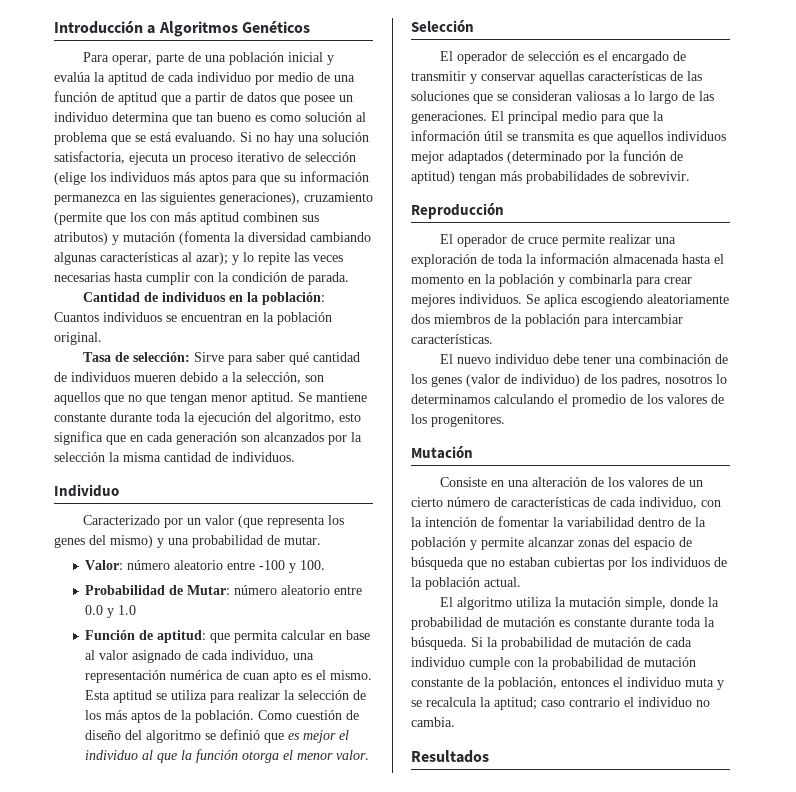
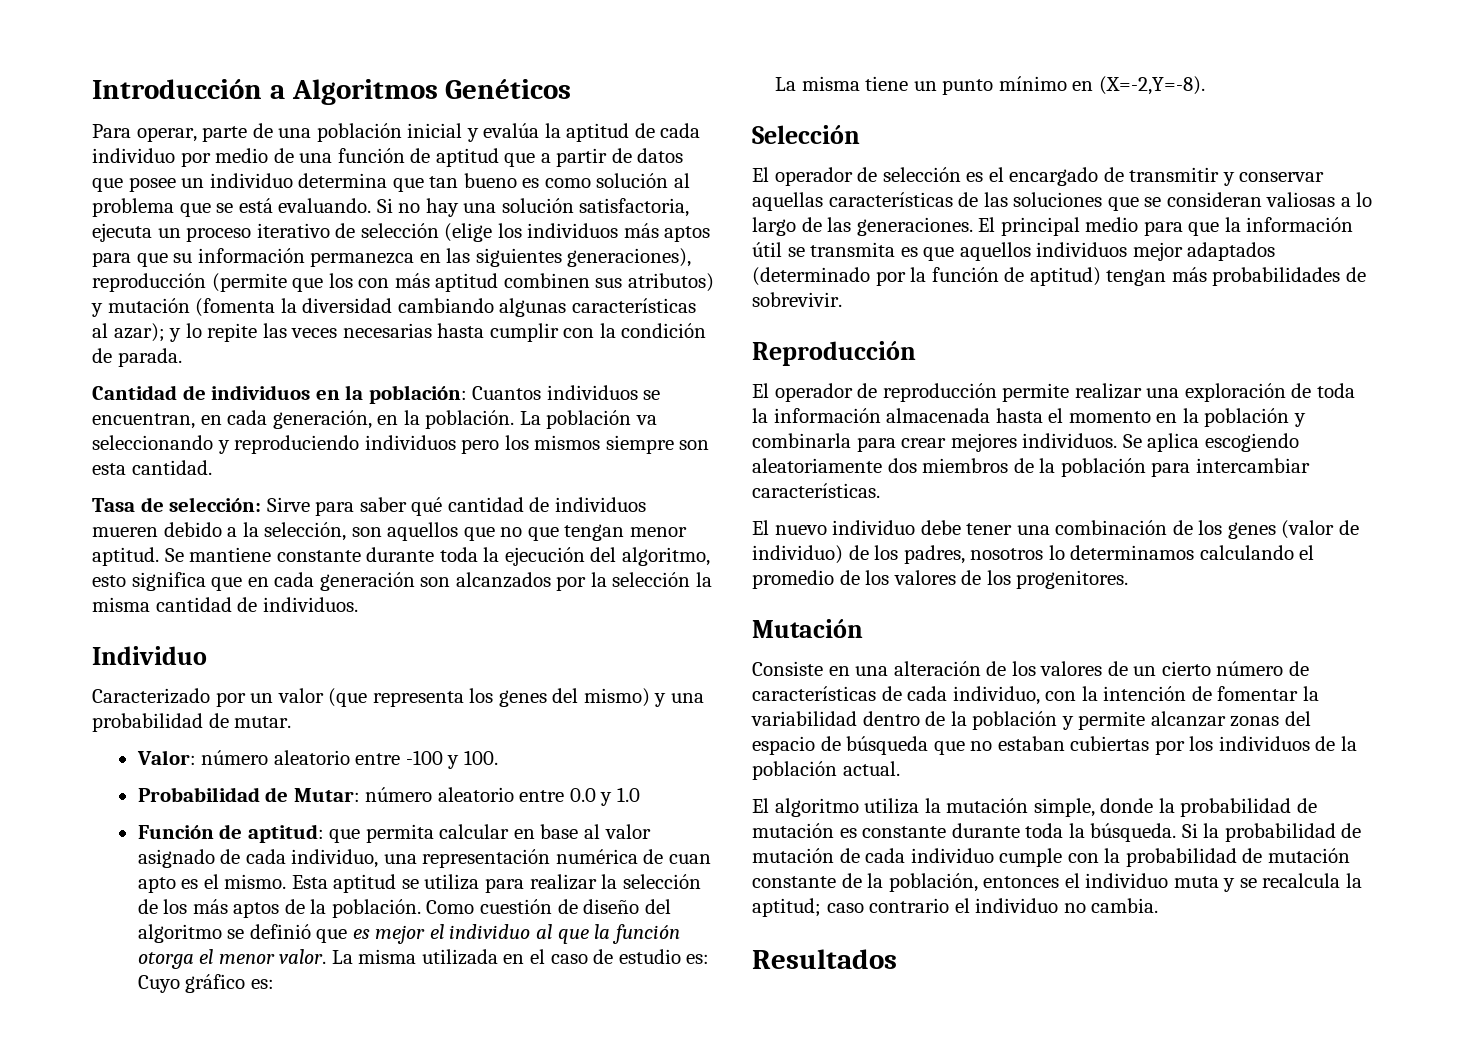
- Si no hay una solución satisfactoria, ejecuta un proceso iterativo de selección (elige los individuos más aptos para que su información permanezca en las siguientes generaciones), cruzamiento (permite que los con más aptitud combinen sus atributos) y mutación (fomenta la diversidad cambiando algunas características al azar); y lo repite las veces necesarias hasta cumplir con la condición de parada.
+ Si no hay una solución satisfactoria, ejecuta un proceso iterativo de selección (elige los individuos más aptos para que su información permanezca en las siguientes generaciones), reproducción (permite que los con más aptitud combinen sus atributos) y mutación (fomenta la diversidad cambiando algunas características al azar); y lo repite las veces necesarias hasta cumplir con la condición de parada.
- Cantidad de individuos en la población: Cuantos individuos se encuentran en la población original.
+ Cantidad de individuos en la población: Cuantos individuos se encuentran, en cada generación, en la población. La población va seleccionando y reproduciendo individuos pero los mismos siempre son esta cantidad.
+ La misma utilizada en el caso de estudio es: Cuyo gráfico es:
+ La misma tiene un punto mínimo en (X=-2,Y=-8).
- El operador de cruce permite realizar una exploración de toda la información almacenada hasta el momento en la población y combinarla para crear mejores individuos.
+ El operador de reproducción permite realizar una exploración de toda la información almacenada hasta el momento en la población y combinarla para crear mejores individuos.

